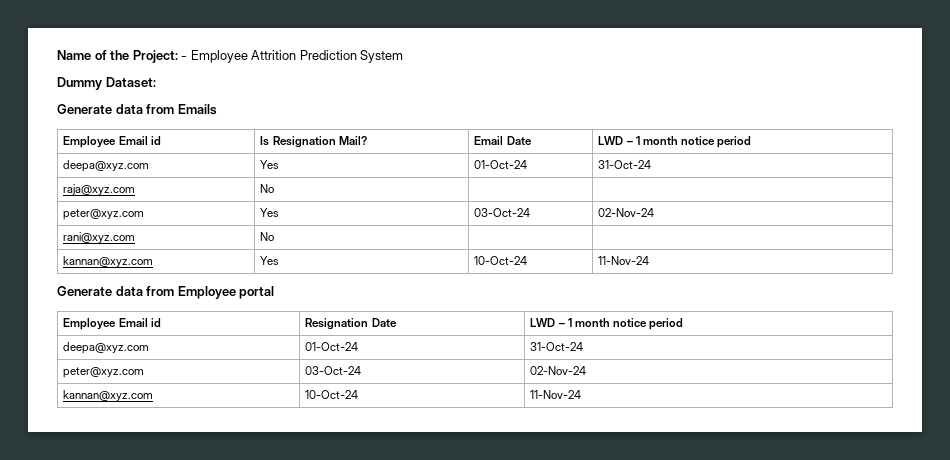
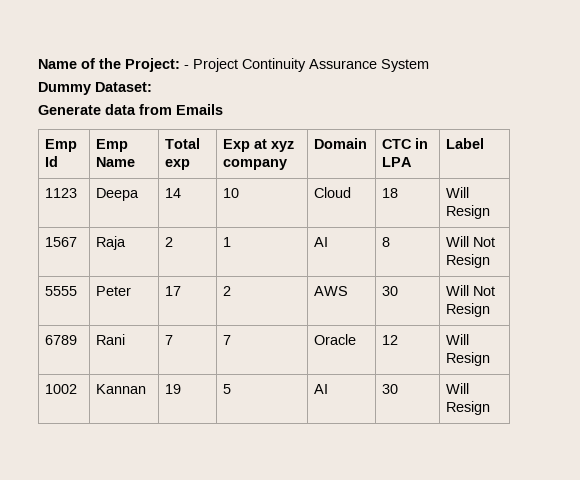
- Name of the Project: - Employee Attrition Prediction System
+ Name of the Project: - Project Continuity Assurance System
- Employee Email id | Is Resignation Mail? | Email Date | LWD – 1 month notice period
- deepa@xyz.com | Yes | 01-Oct-24 | 31-Oct-24
- raja@xyz.com | No | |
- peter@xyz.com | Yes | 03-Oct-24 | 02-Nov-24
- rani@xyz.com | No | |
- kannan@xyz.com | Yes | 10-Oct-24 | 11-Nov-24
- Generate data from Employee portal
- Employee Email id | Resignation Date | LWD – 1 month notice period
- deepa@xyz.com | 01-Oct-24 | 31-Oct-24
- peter@xyz.com | 03-Oct-24 | 02-Nov-24
- kannan@xyz.com | 10-Oct-24 | 11-Nov-24
+ Emp Id | Emp Name | Total exp | Exp at xyz company | Domain | CTC in LPA | Label
+ 1123 | Deepa | 14 | 10 | Cloud | 18 | Will Resign
+ 1567 | Raja | 2 | 1 | AI | 8 | Will Not Resign
+ 5555 | Peter | 17 | 2 | AWS | 30 | Will Not Resign
+ 6789 | Rani | 7 | 7 | Oracle | 12 | Will Resign
+ 1002 | Kannan | 19 | 5 | AI | 30 | Will Resign

